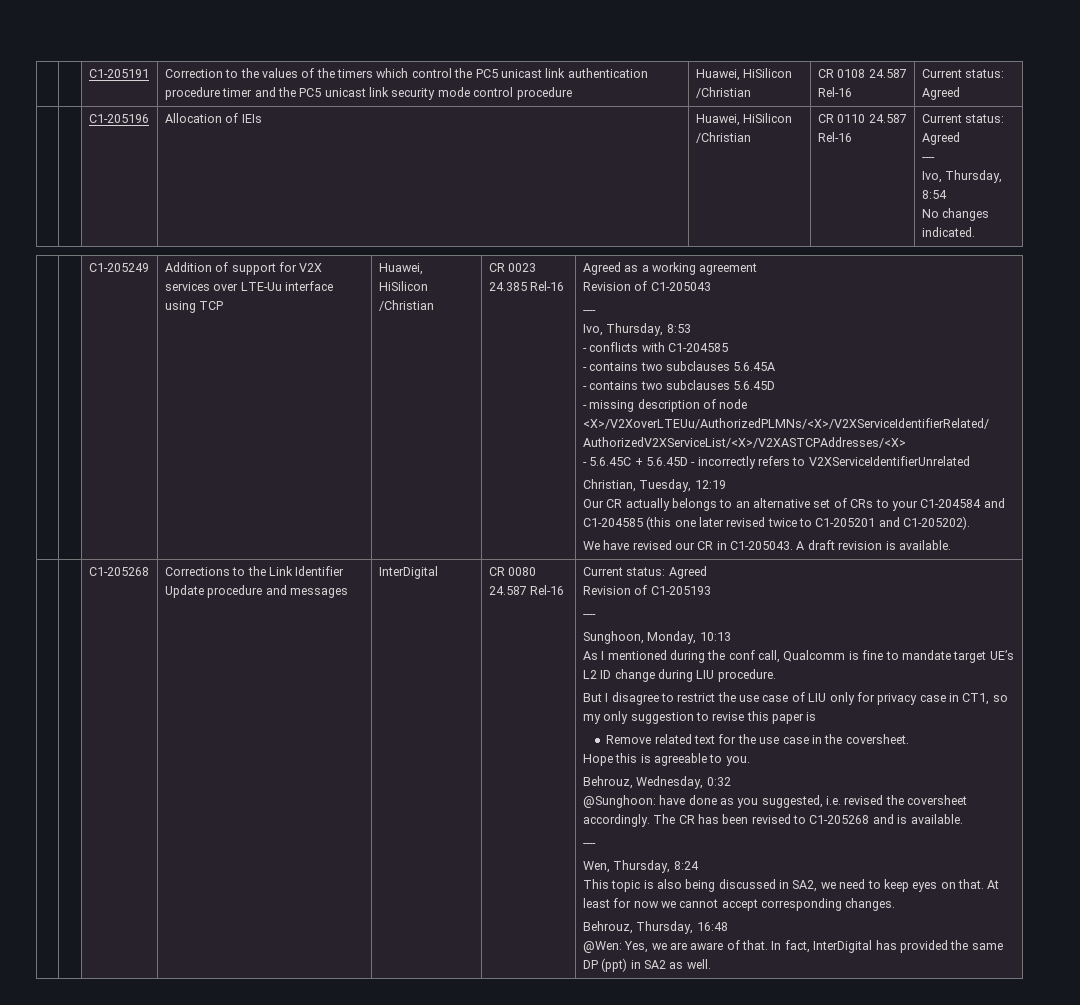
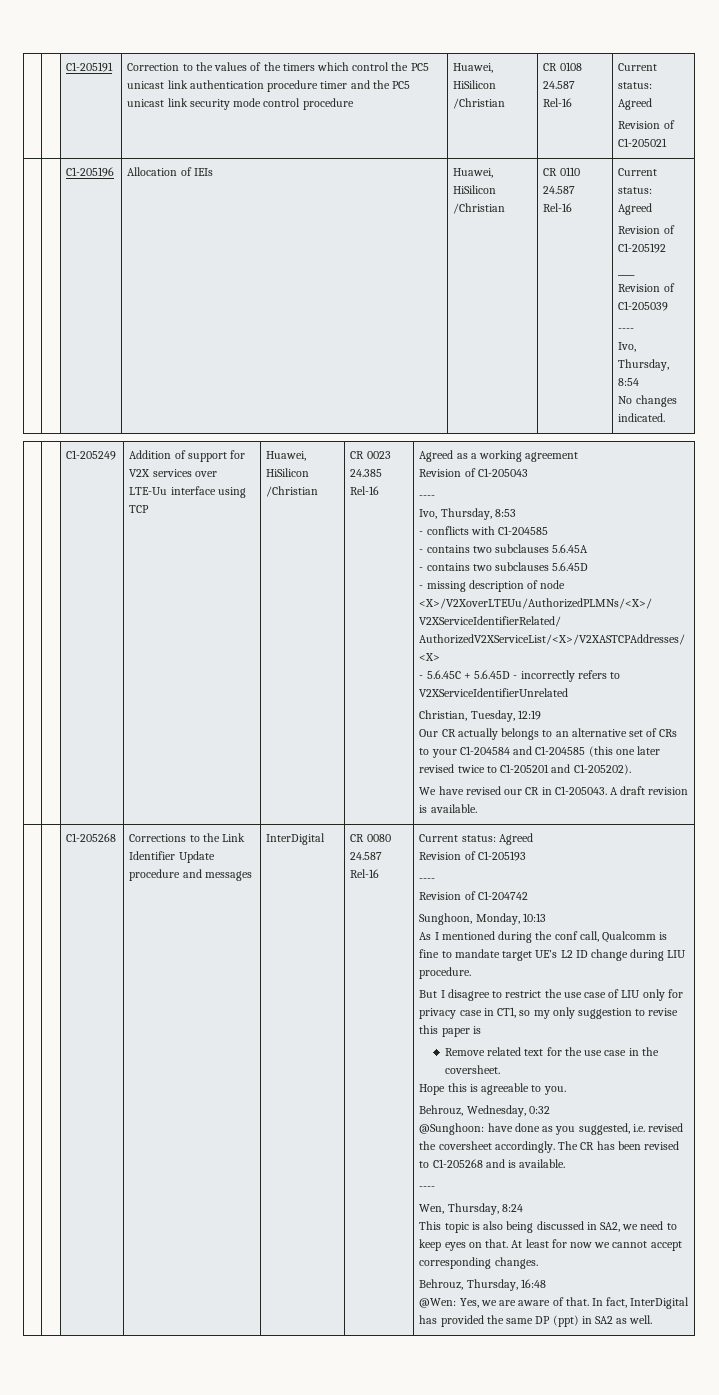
  | | C1-205191 | Correction to the values of the timers which control the PC5 unicast link authentication procedure timer and the PC5 unicast link security mode control procedure | Huawei, HiSilicon /Christian | CR 0108 24.587 Rel-16 | Current status: Agreed
+ Revision of C1-205021
  | | C1-205196 | Allocation of IEIs | Huawei, HiSilicon /Christian | CR 0110 24.587 Rel-16 | Current status: Agreed
+ Revision of C1-205192
+ ____
+ Revision of C1-205039
+ Revision of C1-204742

